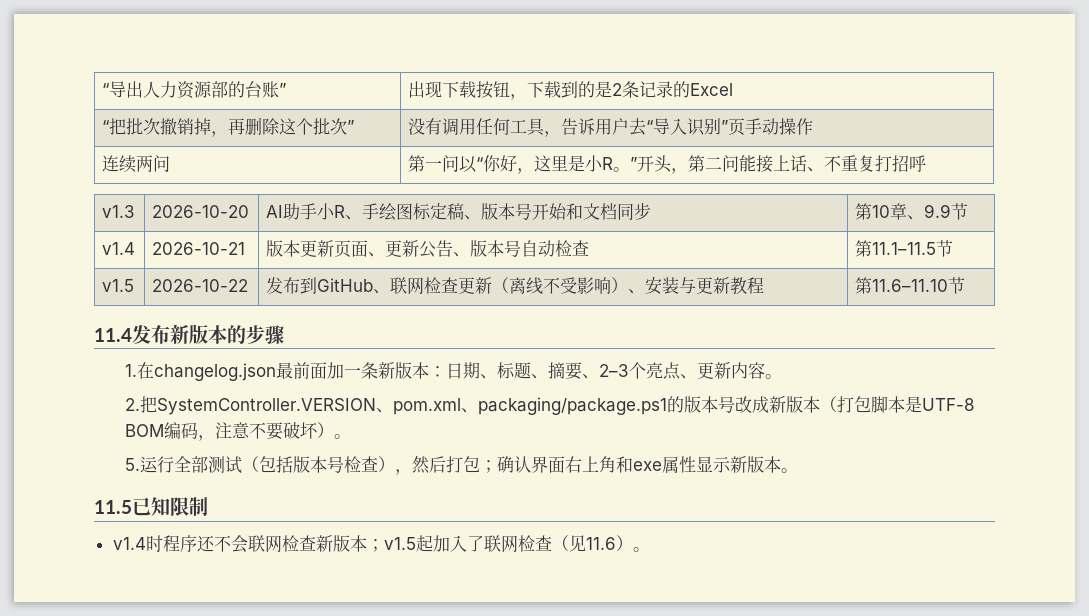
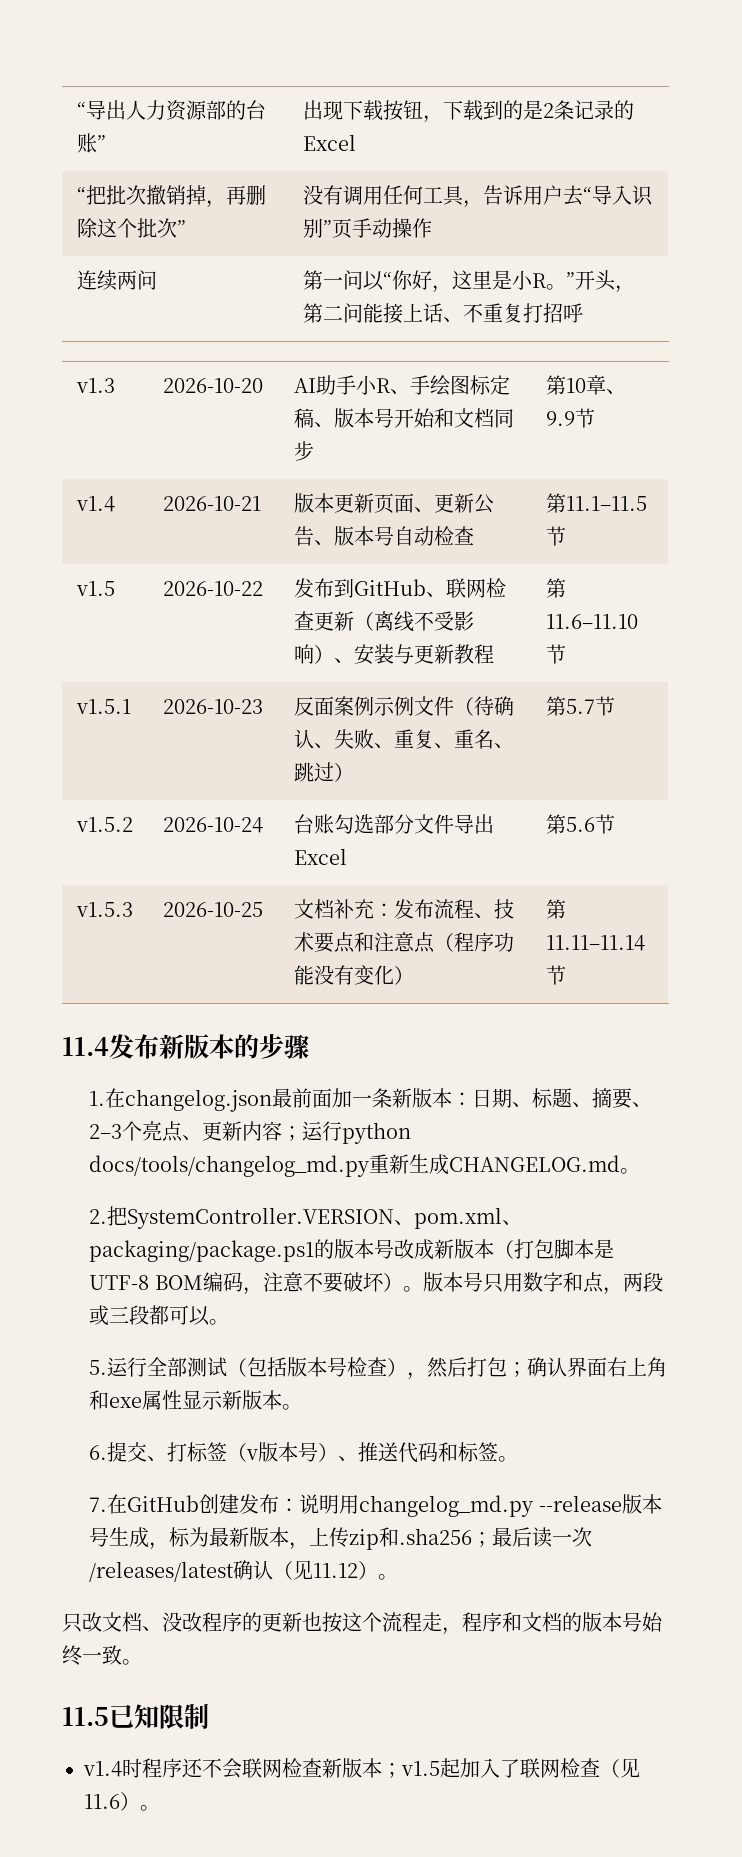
+ v1.5.1 | 2026-10-23 | 反面案例示例文件（待确认、失败、重复、重名、跳过） | 第5.7节
+ v1.5.2 | 2026-10-24 | 台账勾选部分文件导出Excel | 第5.6节
+ v1.5.3 | 2026-10-25 | 文档补充：发布流程、技术要点和注意点（程序功能没有变化） | 第11.11–11.14节
- 1.在changelog.json最前面加一条新版本：日期、标题、摘要、2–3个亮点、更新内容。
+ 1.在changelog.json最前面加一条新版本：日期、标题、摘要、2–3个亮点、更新内容；运行python docs/tools/changelog_md.py重新生成CHANGELOG.md。
+ 版本号只用数字和点，两段或三段都可以。
+ 6.提交、打标签（v版本号）、推送代码和标签。
+ 7.在GitHub创建发布：说明用changelog_md.py --release版本号生成，标为最新版本，上传zip和.sha256；最后读一次/releases/latest确认（见11.12）。
+ 只改文档、没改程序的更新也按这个流程走，程序和文档的版本号始终一致。

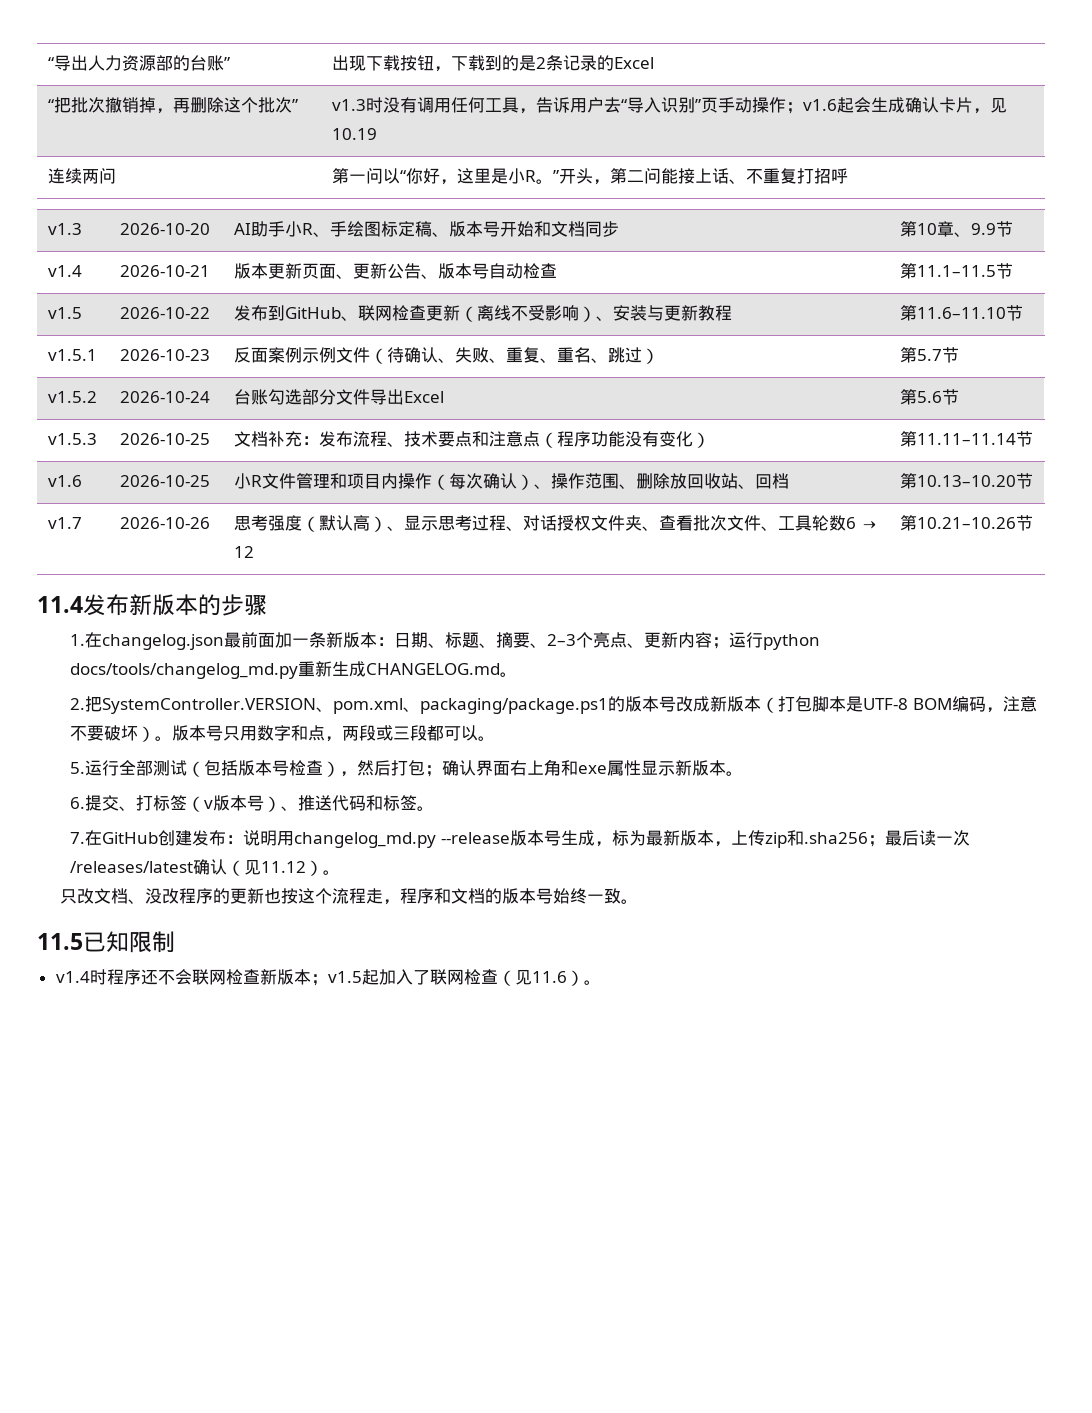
- “把批次撤销掉，再删除这个批次” | 没有调用任何工具，告诉用户去“导入识别”页手动操作
+ “把批次撤销掉，再删除这个批次” | v1.3时没有调用任何工具，告诉用户去“导入识别”页手动操作；v1.6起会生成确认卡片，见10.19
+ v1.6 | 2026-10-25 | 小R文件管理和项目内操作（每次确认）、操作范围、删除放回收站、回档 | 第10.13–10.20节
+ v1.7 | 2026-10-26 | 思考强度（默认高）、显示思考过程、对话授权文件夹、查看批次文件、工具轮数6 → 12 | 第10.21–10.26节

